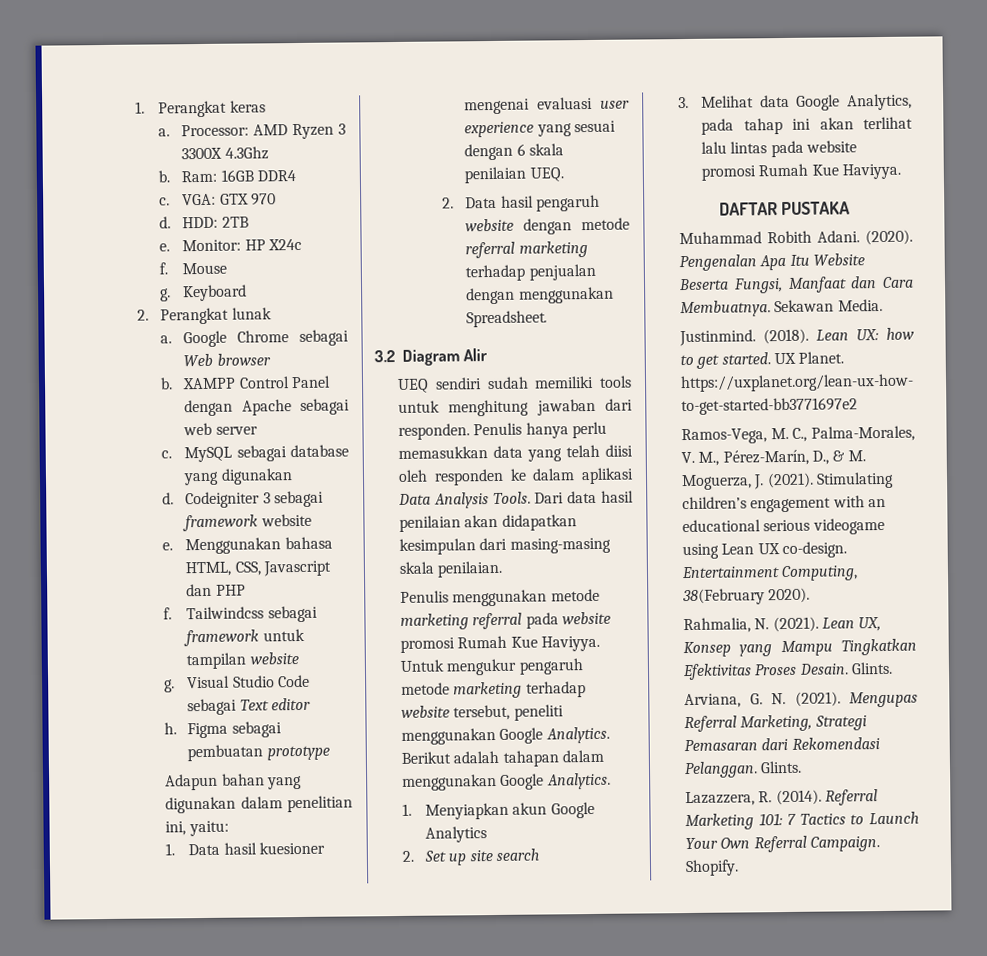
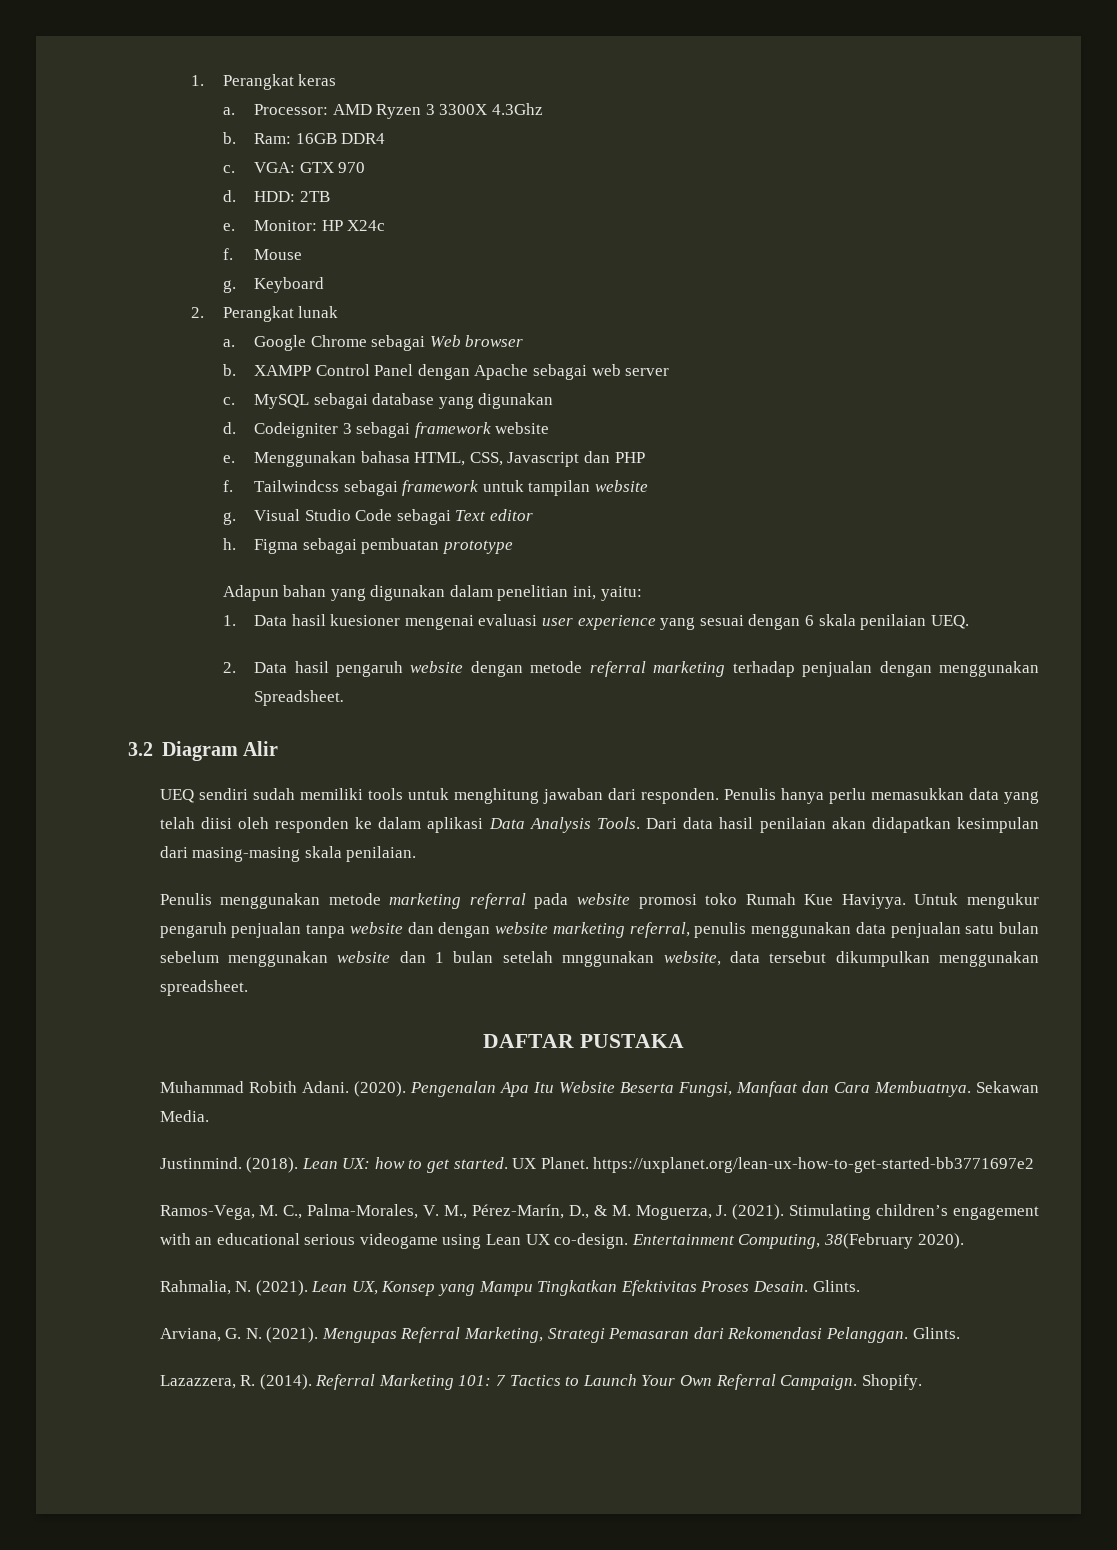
- Penulis menggunakan metode marketing referral pada website promosi Rumah Kue Haviyya.
+ Penulis menggunakan metode marketing referral pada website promosi toko Rumah Kue Haviyya.
- Untuk mengukur pengaruh metode marketing terhadap website tersebut, peneliti menggunakan Google Analytics. Berikut adalah tahapan dalam menggunakan Google Analytics.
- 1. Menyiapkan akun Google Analytics
- 2. Set up site search
- 3. Melihat data Google Analytics, pada tahap ini akan terlihat lalu lintas pada website promosi Rumah Kue Haviyya.
+ Untuk mengukur pengaruh penjualan tanpa website dan dengan website marketing referral, penulis menggunakan data penjualan satu bulan sebelum menggunakan website dan 1 bulan setelah mnggunakan website, data tersebut dikumpulkan menggunakan spreadsheet.

